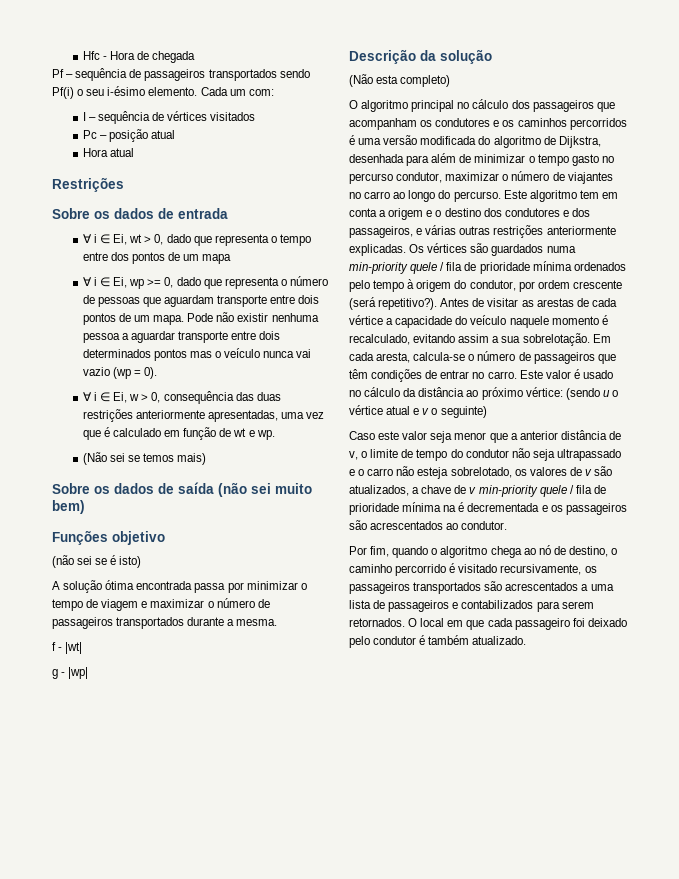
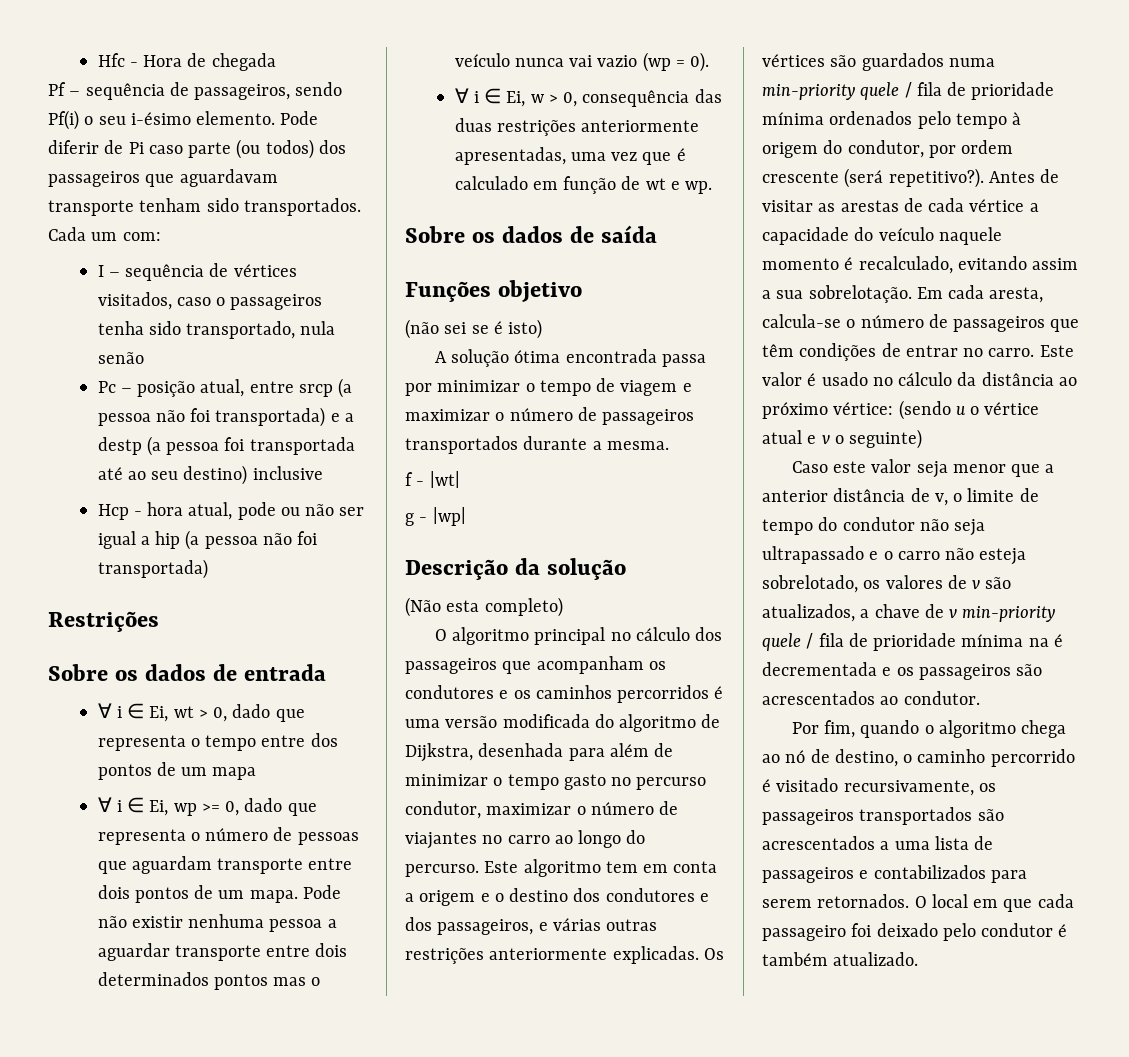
- Pf – sequência de passageiros transportados sendo Pf(i) o seu i-ésimo elemento.
+ Pf – sequência de passageiros, sendo Pf(i) o seu i-ésimo elemento.
+ Pode diferir de Pi caso parte (ou todos) dos passageiros que aguardavam transporte tenham sido transportados.
- I – sequência de vértices visitados
- Pc – posição atual
- Hora atual
+ I – sequência de vértices visitados, caso o passageiros tenha sido transportado, nula senão
+ Pc – posição atual, entre srcp (a pessoa não foi transportada) e a destp (a pessoa foi transportada até ao seu destino) inclusive
+ Hcp - hora atual, pode ou não ser igual a hip (a pessoa não foi transportada)
- (Não sei se temos mais)
- Sobre os dados de saída (não sei muito bem)
+ Sobre os dados de saída

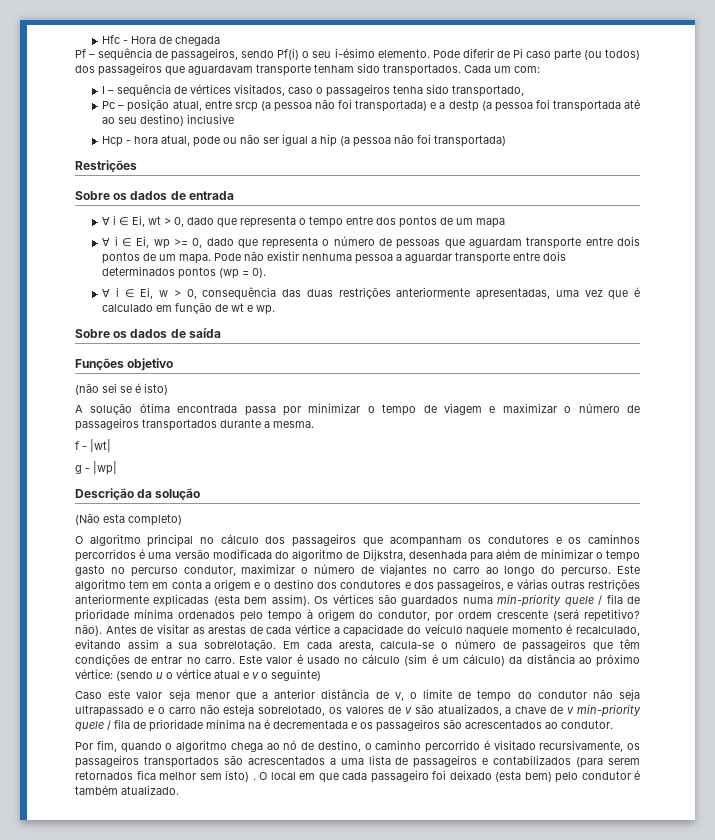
- I – sequência de vértices visitados, caso o passageiros tenha sido transportado, nula senão
+ I – sequência de vértices visitados, caso o passageiros tenha sido transportado,
- Pode não existir nenhuma pessoa a aguardar transporte entre dois determinados pontos mas o veículo nunca vai vazio (wp = 0).
+ Pode não existir nenhuma pessoa a aguardar transporte entre dois determinados pontos (wp = 0).
- Este algoritmo tem em conta a origem e o destino dos condutores e dos passageiros, e várias outras restrições anteriormente explicadas.
+ Este algoritmo tem em conta a origem e o destino dos condutores e dos passageiros, e várias outras restrições anteriormente explicadas (esta bem assim).
- Os vértices são guardados numa min-priority quele / fila de prioridade mínima ordenados pelo tempo à origem do condutor, por ordem crescente (será repetitivo?).
+ Os vértices são guardados numa min-priority quele / fila de prioridade mínima ordenados pelo tempo à origem do condutor, por ordem crescente (será repetitivo? não).
- Este valor é usado no cálculo da distância ao próximo vértice: (sendo u o vértice atual e v o seguinte)
+ Este valor é usado no cálculo (sim é um cálculo) da distância ao próximo vértice: (sendo u o vértice atual e v o seguinte)
- Por fim, quando o algoritmo chega ao nó de destino, o caminho percorrido é visitado recursivamente, os passageiros transportados são acrescentados a uma lista de passageiros e contabilizados para serem retornados.
+ Por fim, quando o algoritmo chega ao nó de destino, o caminho percorrido é visitado recursivamente, os passageiros transportados são acrescentados a uma lista de passageiros e contabilizados (para serem retornados fica melhor sem isto) .
- O local em que cada passageiro foi deixado pelo condutor é também atualizado.
+ O local em que cada passageiro foi deixado (esta bem) pelo condutor é também atualizado.

